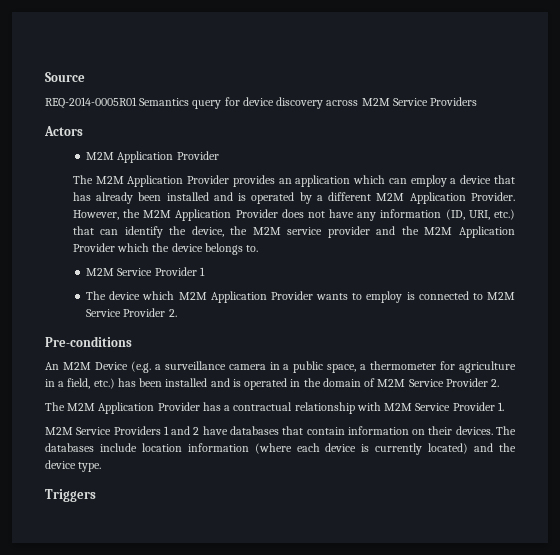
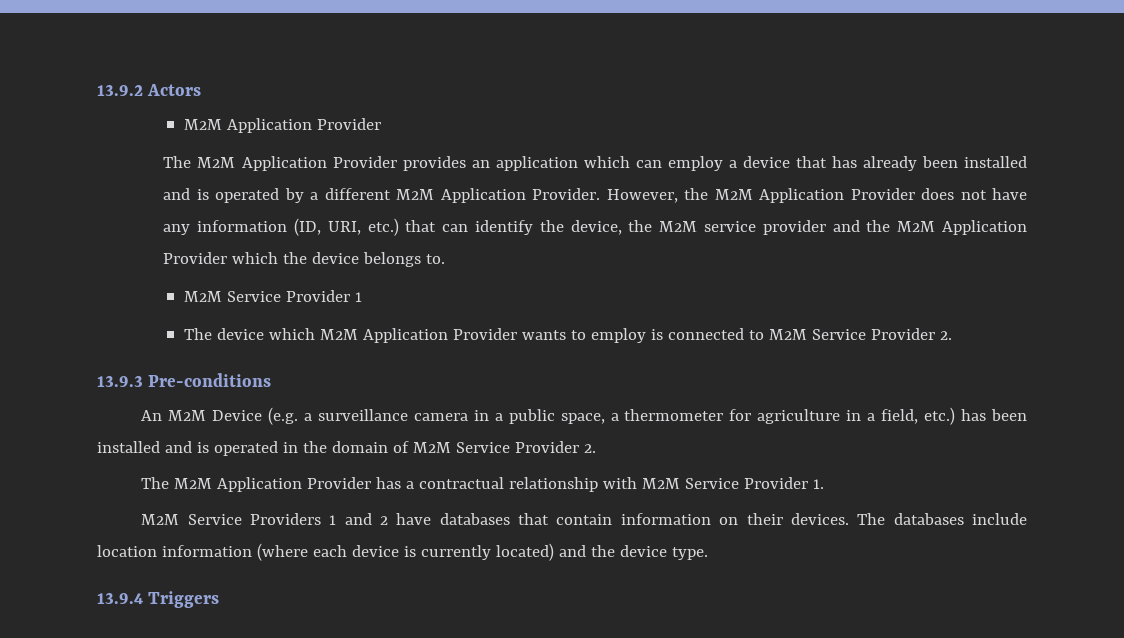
- Source
- REQ-2014-0005R01 Semantics query for device discovery across M2M Service Providers
- Actors
+ 13.9.2 Actors
- Pre-conditions
+ 13.9.3 Pre-conditions
- Triggers
+ 13.9.4 Triggers

